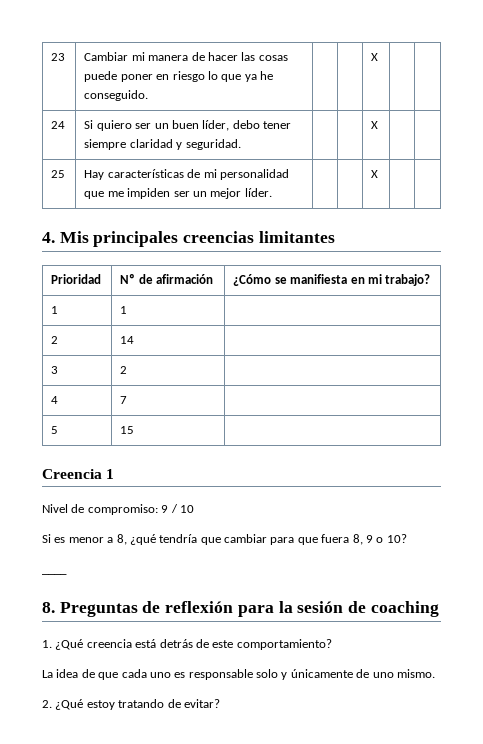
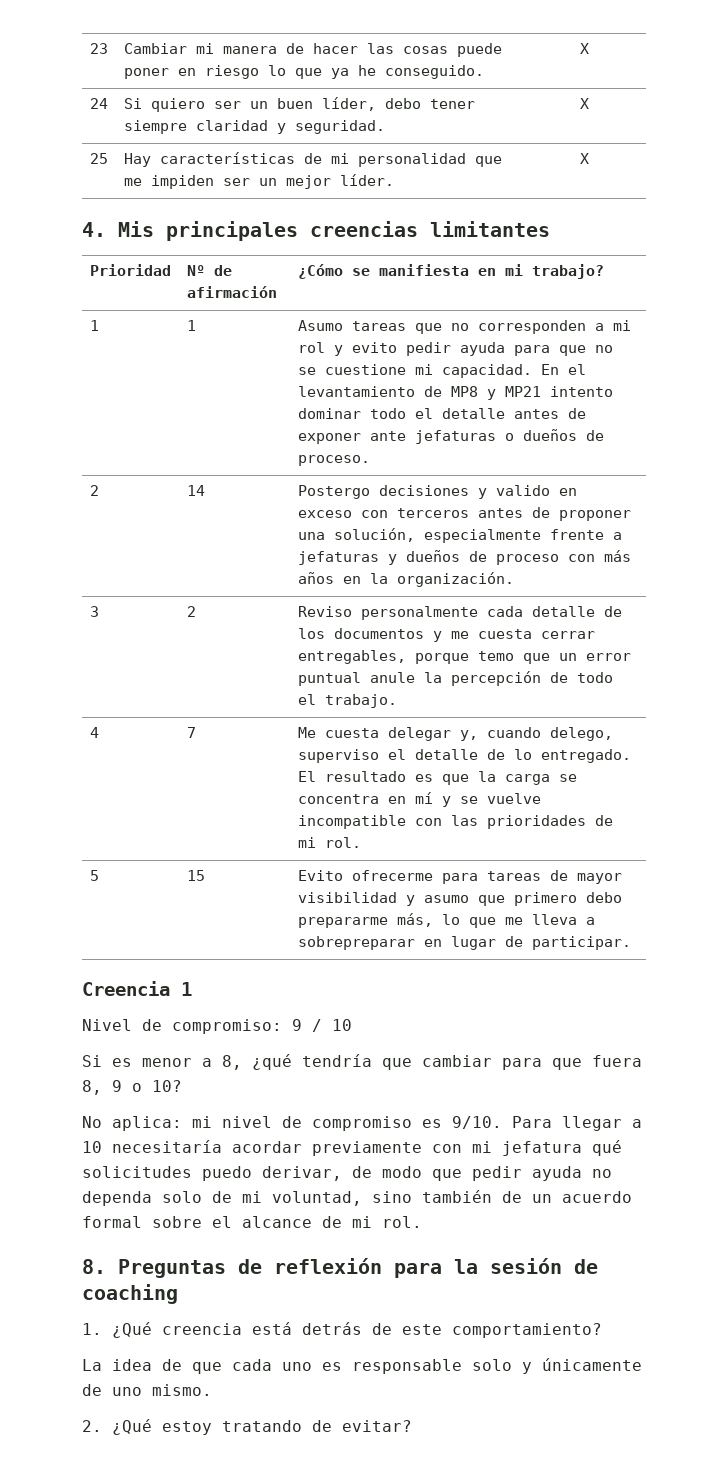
- 2 | 14 |
- 3 | 2 |
- 4 | 7 |
- 5 | 15 |
+ Asumo tareas que no corresponden a mi rol y evito pedir ayuda para que no se cuestione mi capacidad. En el levantamiento de MP8 y MP21 intento dominar todo el detalle antes de exponer ante jefaturas o dueños de proceso.
+ 2 | 14 | Postergo decisiones y valido en exceso con terceros antes de proponer una solución, especialmente frente a jefaturas y dueños de proceso con más años en la organización.
+ 3 | 2 | Reviso personalmente cada detalle de los documentos y me cuesta cerrar entregables, porque temo que un error puntual anule la percepción de todo el trabajo.
+ 4 | 7 | Me cuesta delegar y, cuando delego, superviso el detalle de lo entregado. El resultado es que la carga se concentra en mí y se vuelve incompatible con las prioridades de mi rol.
+ 5 | 15 | Evito ofrecerme para tareas de mayor visibilidad y asumo que primero debo prepararme más, lo que me lleva a sobrepreparar en lugar de participar.
- ____
+ No aplica: mi nivel de compromiso es 9/10. Para llegar a 10 necesitaría acordar previamente con mi jefatura qué solicitudes puedo derivar, de modo que pedir ayuda no dependa solo de mi voluntad, sino también de un acuerdo formal sobre el alcance de mi rol.

